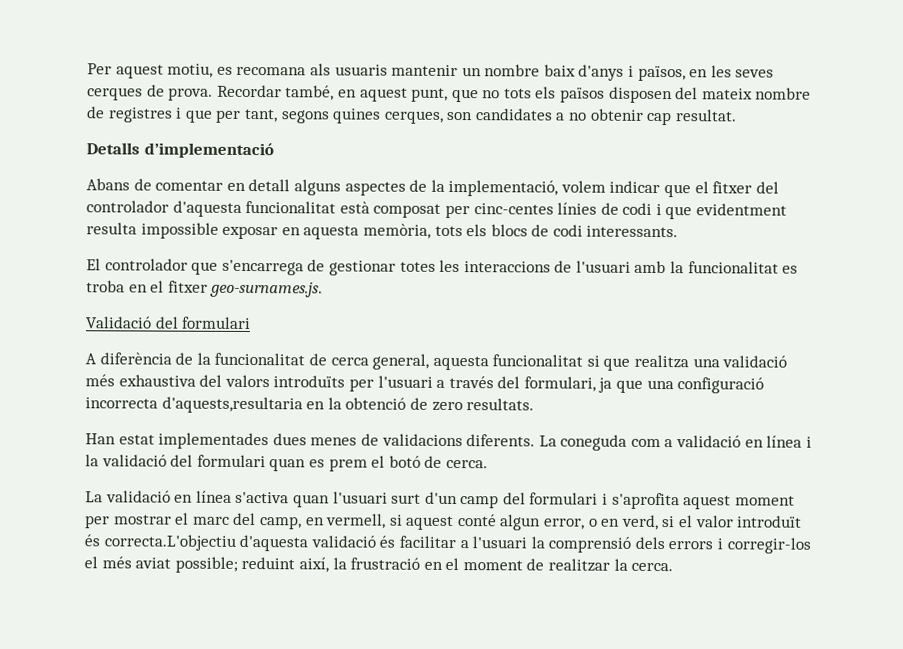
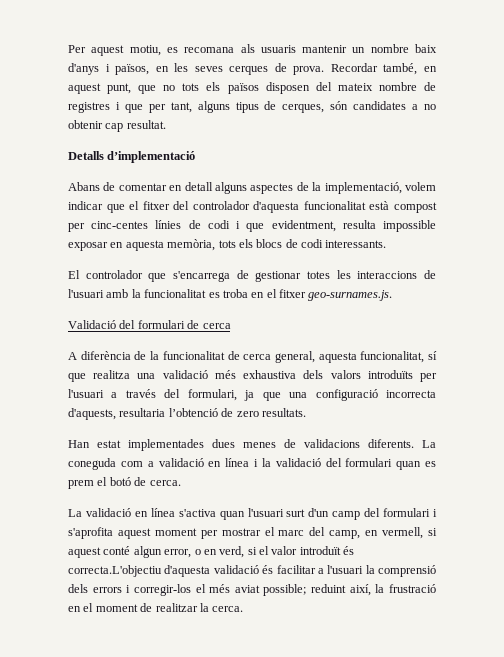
- Recordar també, en aquest punt, que no tots els països disposen del mateix nombre de registres i que per tant, segons quines cerques, son candidates a no obtenir cap resultat.
+ Recordar també, en aquest punt, que no tots els països disposen del mateix nombre de registres i que per tant, alguns tipus de cerques, són candidates a no obtenir cap resultat.
- Abans de comentar en detall alguns aspectes de la implementació, volem indicar que el fitxer del controlador d'aquesta funcionalitat està composat per cinc-centes línies de codi i que evidentment resulta impossible exposar en aquesta memòria, tots els blocs de codi interessants.
+ Abans de comentar en detall alguns aspectes de la implementació, volem indicar que el fitxer del controlador d'aquesta funcionalitat està compost per cinc-centes línies de codi i que evidentment, resulta impossible exposar en aquesta memòria, tots els blocs de codi interessants.
- Validació del formulari
+ Validació del formulari de cerca
- A diferència de la funcionalitat de cerca general, aquesta funcionalitat si que realitza una validació més exhaustiva del valors introduïts per l'usuari a través del formulari, ja que una configuració incorrecta d'aquests,resultaria en la obtenció de zero resultats.
+ A diferència de la funcionalitat de cerca general, aquesta funcionalitat, sí que realitza una validació més exhaustiva dels valors introduïts per l'usuari a través del formulari, ja que una configuració incorrecta d'aquests, resultaria l’obtenció de zero resultats.

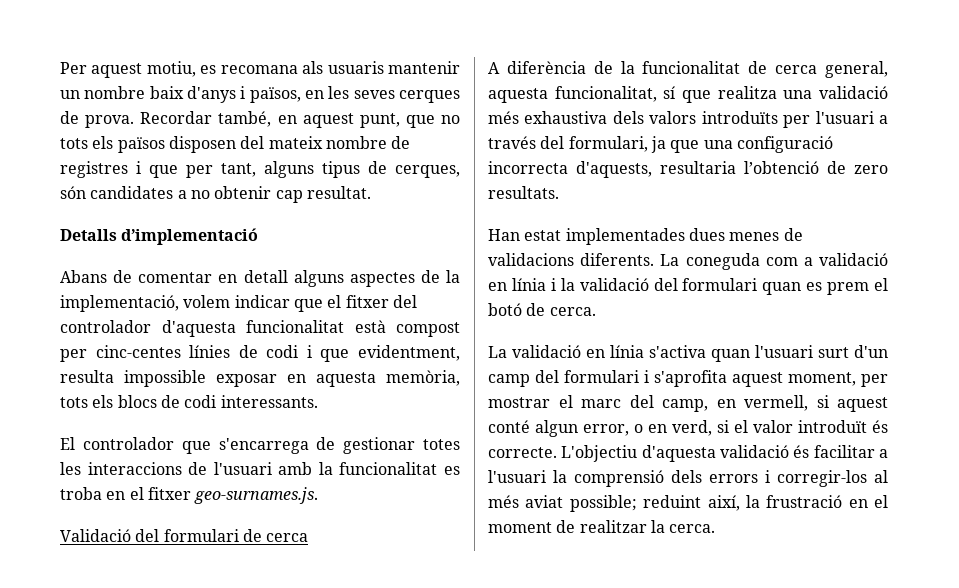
- La coneguda com a validació en línea i la validació del formulari quan es prem el botó de cerca.
+ La coneguda com a validació en línia i la validació del formulari quan es prem el botó de cerca.
- La validació en línea s'activa quan l'usuari surt d'un camp del formulari i s'aprofita aquest moment per mostrar el marc del camp, en vermell, si aquest conté algun error, o en verd, si el valor introduït és correcta.L'objectiu d'aquesta validació és facilitar a l'usuari la comprensió dels errors i corregir-los el més aviat possible;
+ La validació en línia s'activa quan l'usuari surt d'un camp del formulari i s'aprofita aquest moment, per mostrar el marc del camp, en vermell, si aquest conté algun error, o en verd, si el valor introduït és correcte. L'objectiu d'aquesta validació és facilitar a l'usuari la comprensió dels errors i corregir-los al més aviat possible;

